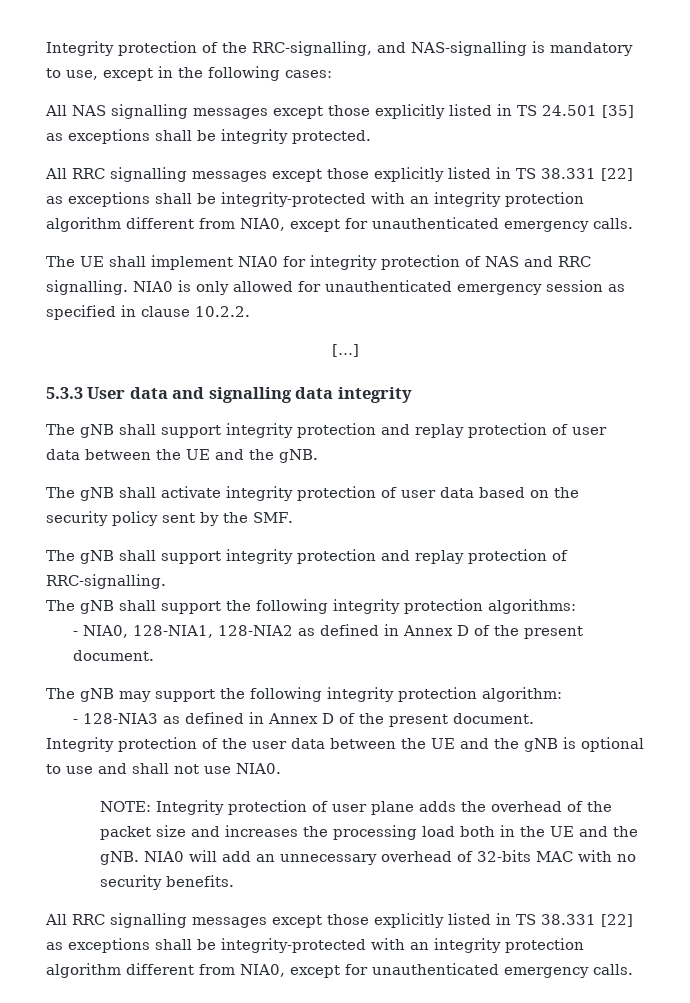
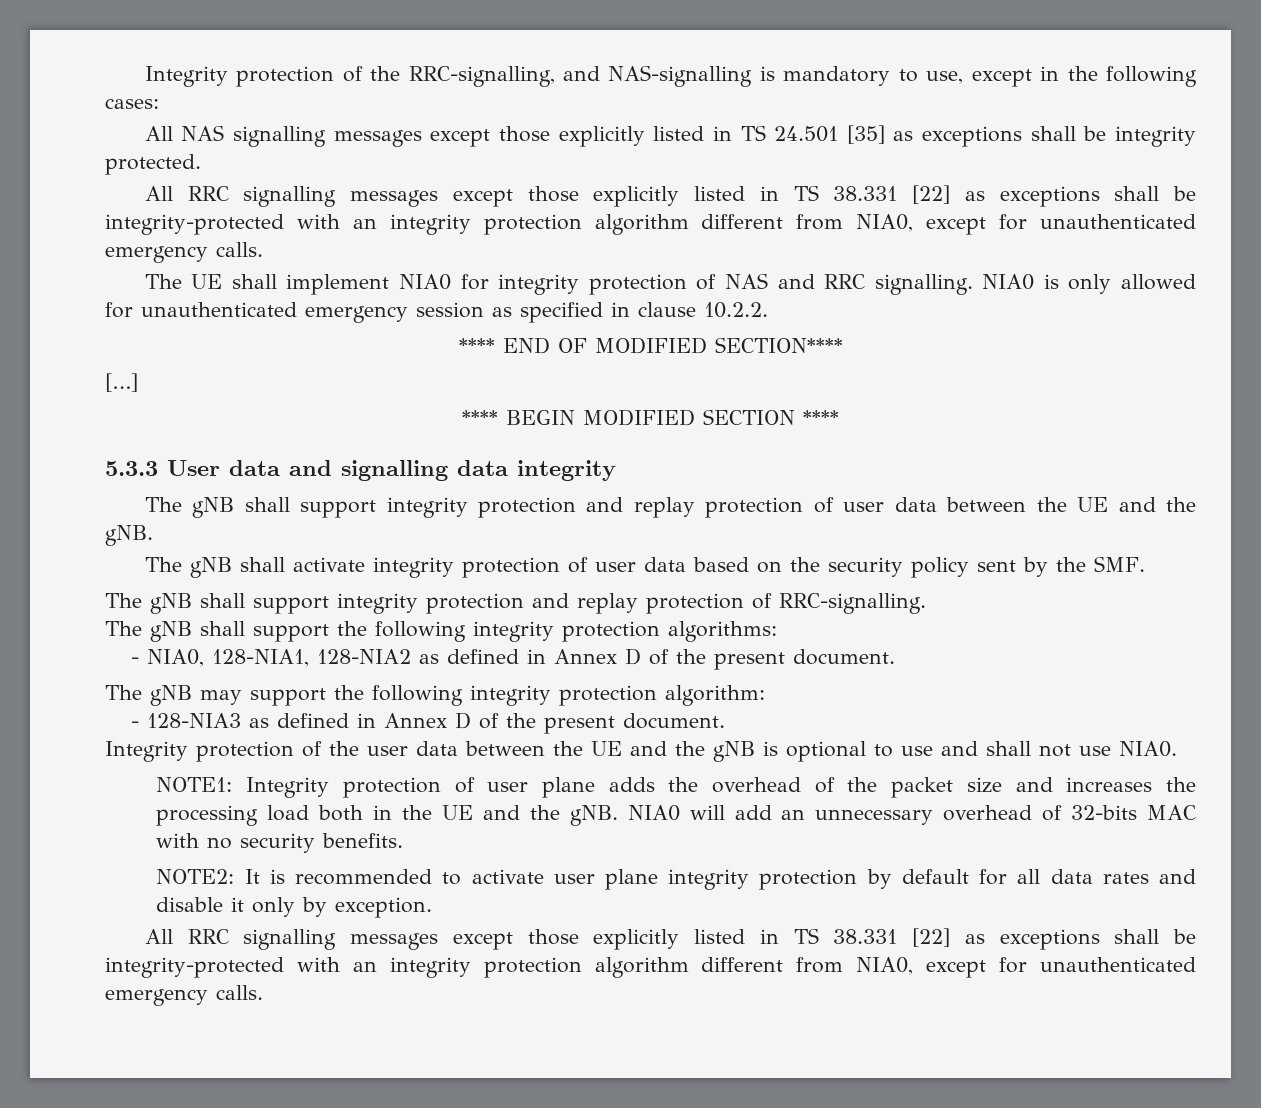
+ **** END OF MODIFIED SECTION****
  […]
+ **** BEGIN MODIFIED SECTION ****
- NOTE: Integrity protection of user plane adds the overhead of the packet size and increases the processing load both in the UE and the gNB.
+ NOTE1: Integrity protection of user plane adds the overhead of the packet size and increases the processing load both in the UE and the gNB.
+ NOTE2: It is recommended to activate user plane integrity protection by default for all data rates and disable it only by exception.

